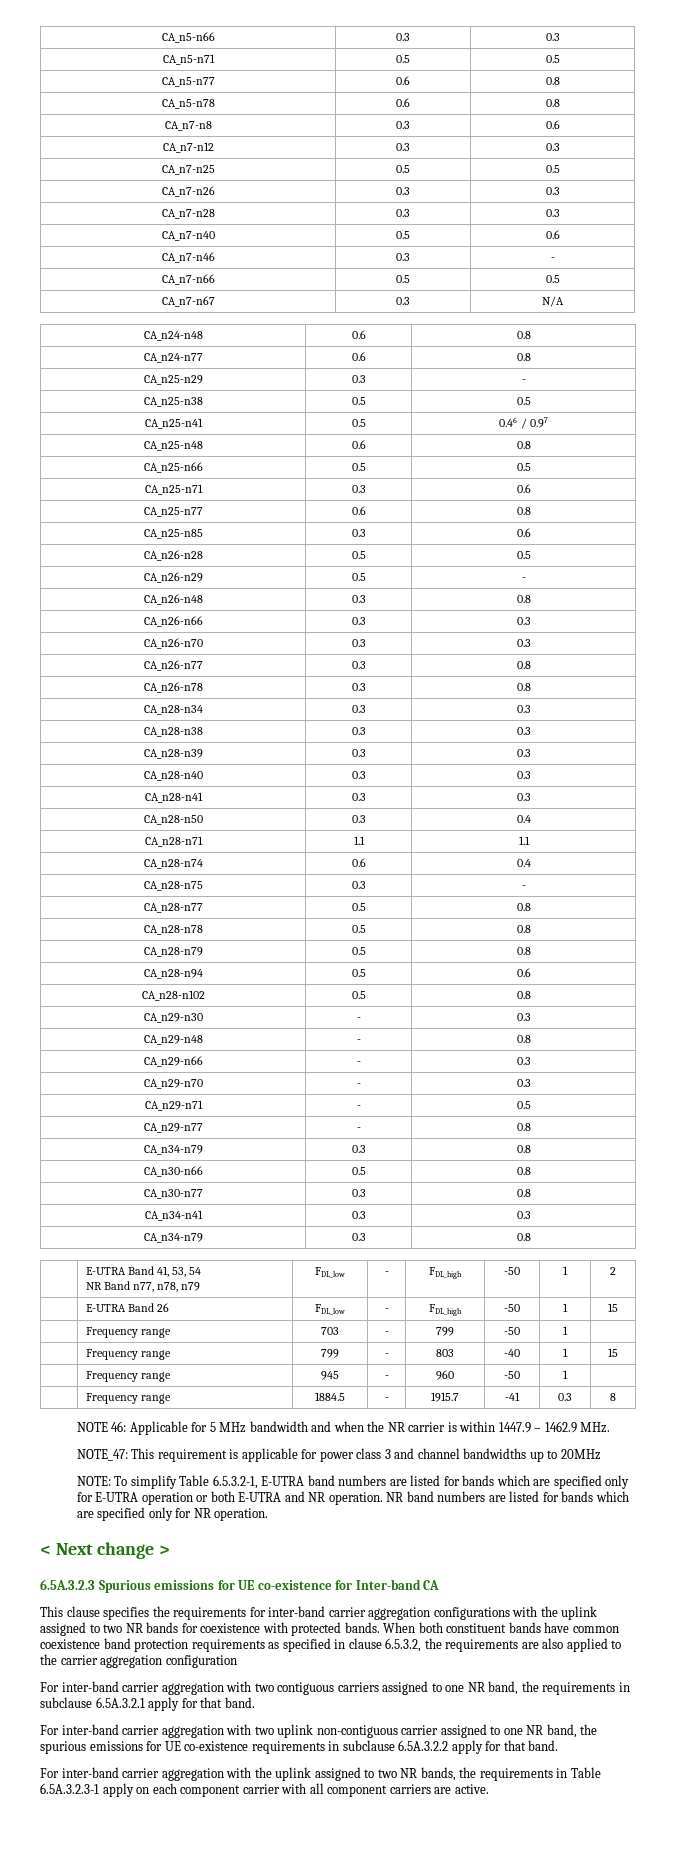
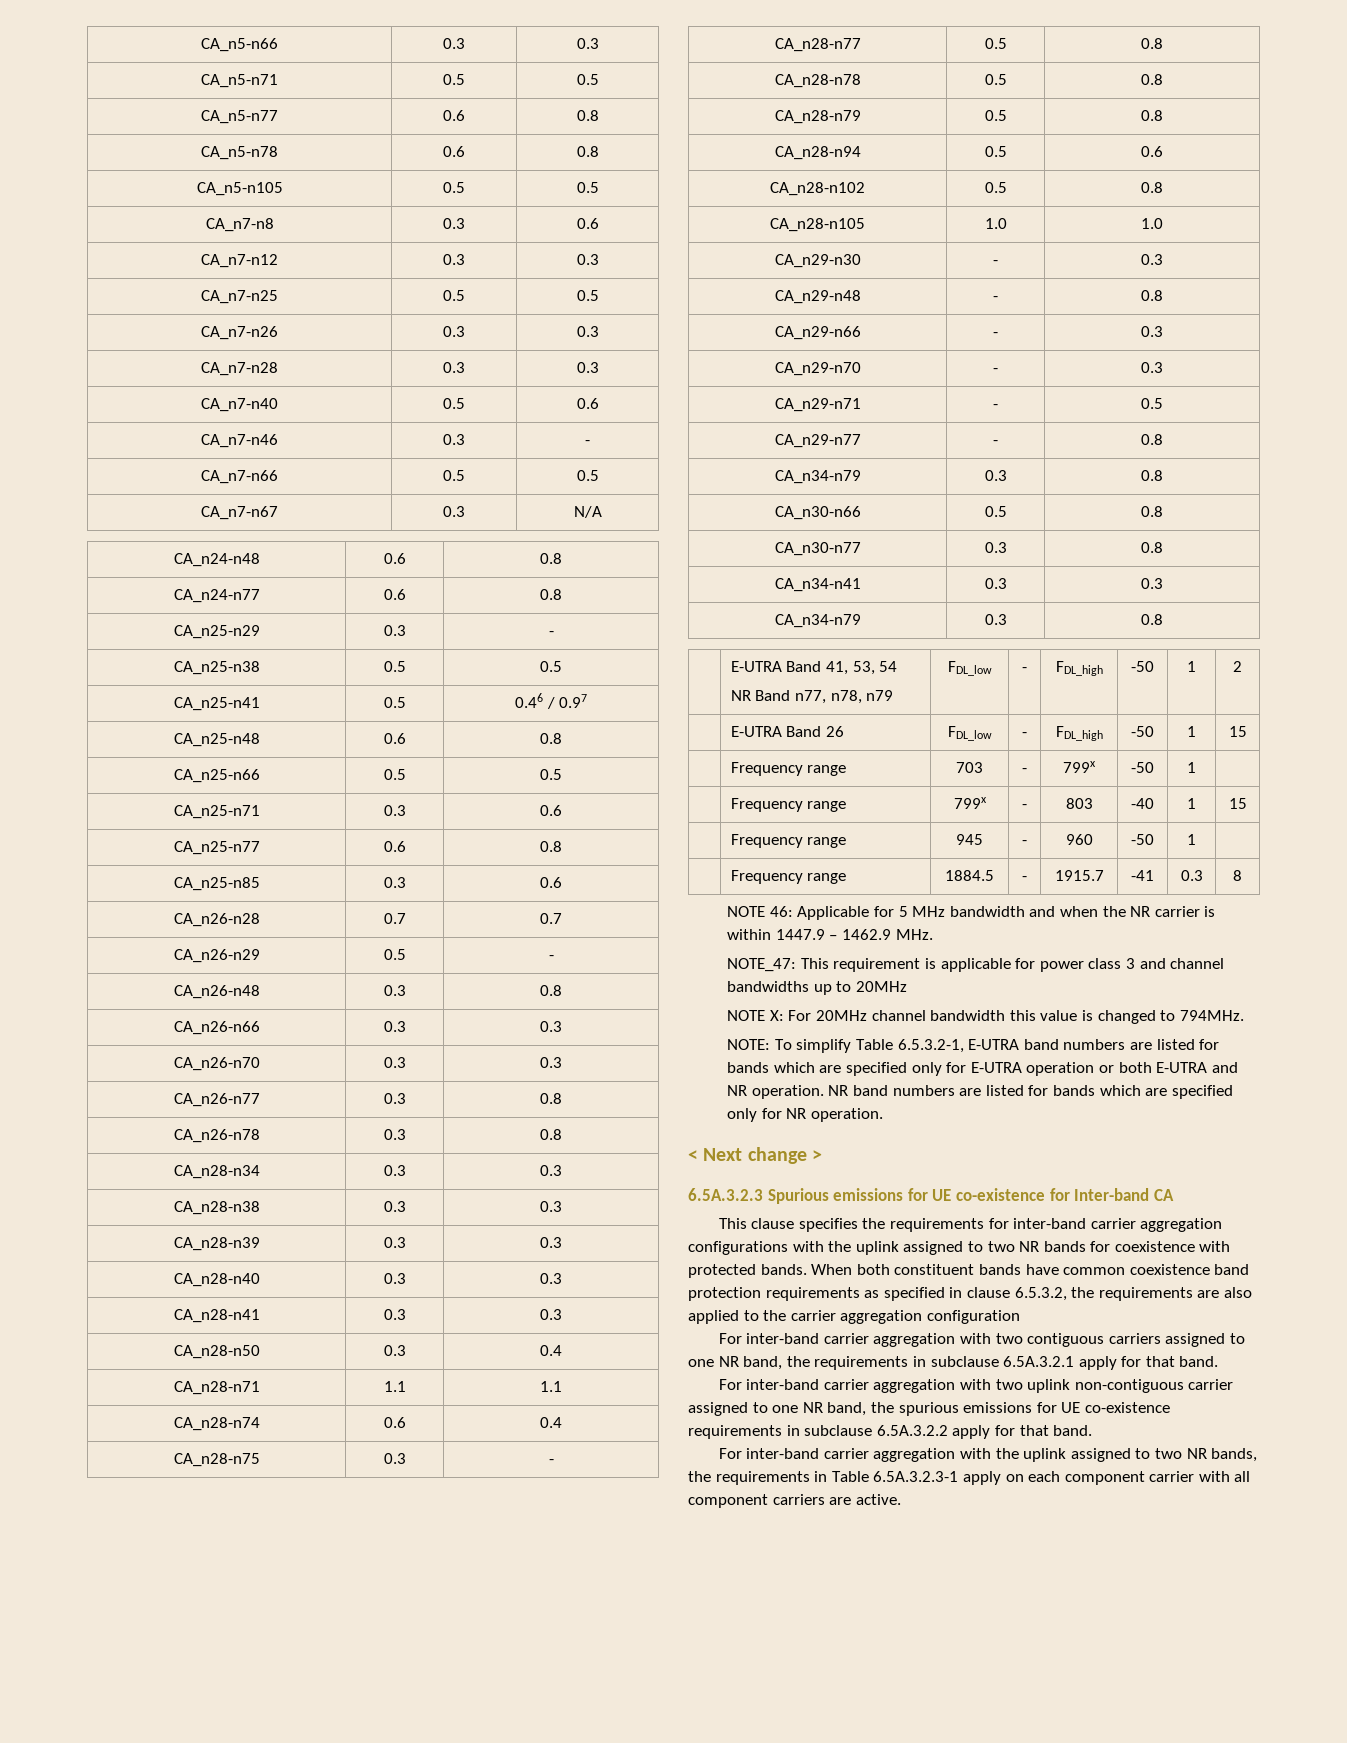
+ CA_n5-n105 | 0.5 | 0.5
- CA_n26-n28 | 0.5 | 0.5
+ CA_n26-n28 | 0.7 | 0.7
+ CA_n28-n105 | 1.0 | 1.0
- | Frequency range | 703 | - | 799 | -50 | 1 |
- | Frequency range | 799 | - | 803 | -40 | 1 | 15
+ | Frequency range | 703 | - | 799x | -50 | 1 |
+ | Frequency range | 799x | - | 803 | -40 | 1 | 15
+ NOTE X: For 20MHz channel bandwidth this value is changed to 794MHz.

